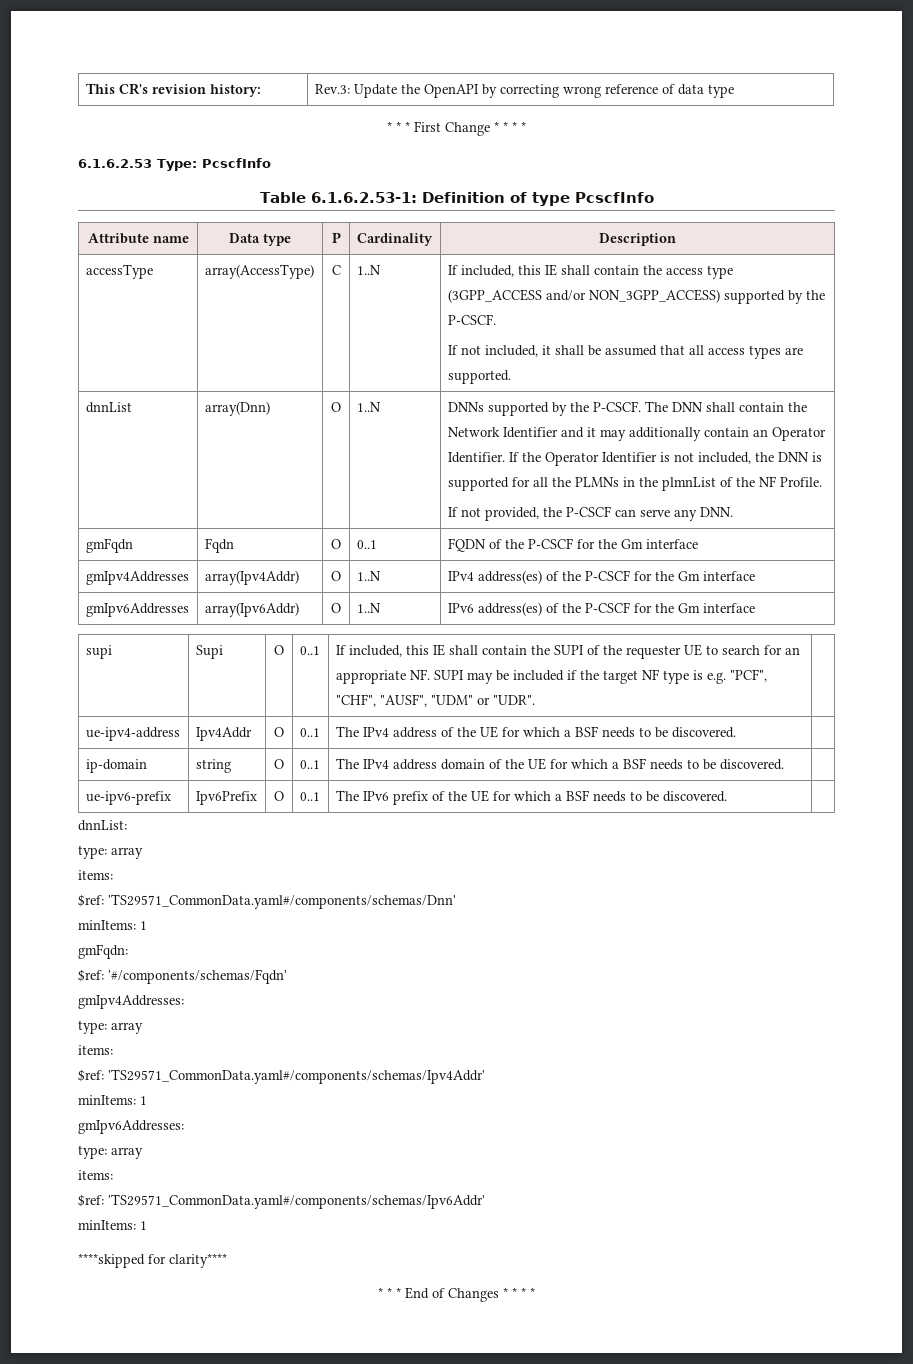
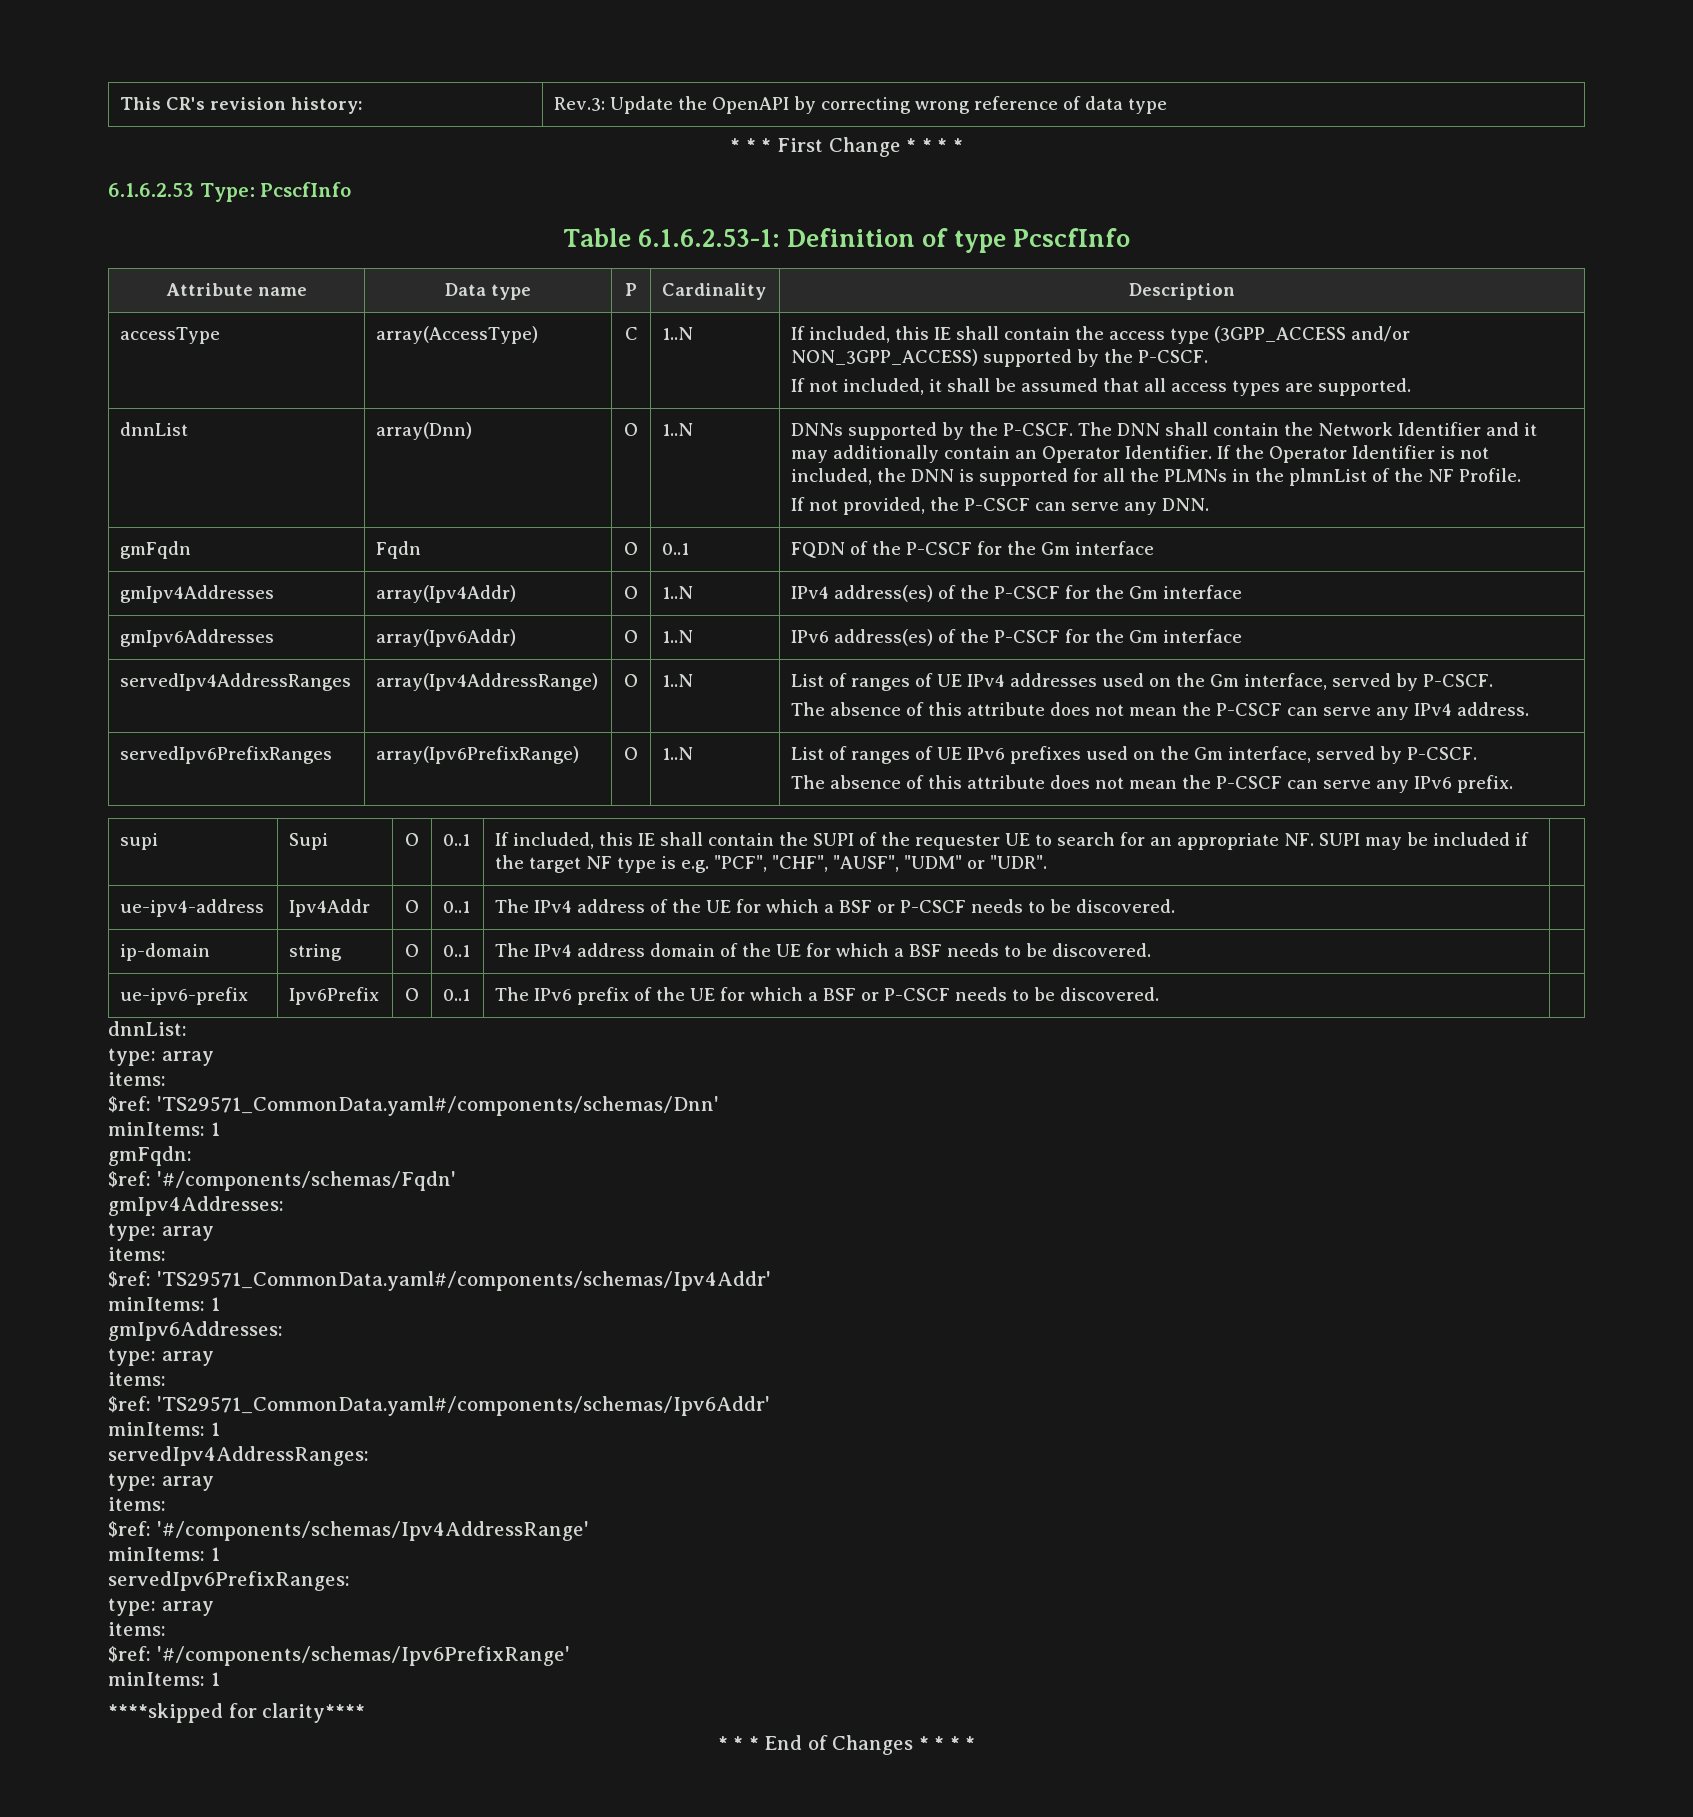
+ servedIpv4AddressRanges | array(Ipv4AddressRange) | O | 1..N | List of ranges of UE IPv4 addresses used on the Gm interface, served by P-CSCF.
+ The absence of this attribute does not mean the P-CSCF can serve any IPv4 address.
+ servedIpv6PrefixRanges | array(Ipv6PrefixRange) | O | 1..N | List of ranges of UE IPv6 prefixes used on the Gm interface, served by P-CSCF.
+ The absence of this attribute does not mean the P-CSCF can serve any IPv6 prefix.
- ue-ipv4-address | Ipv4Addr | O | 0..1 | The IPv4 address of the UE for which a BSF needs to be discovered. |
+ ue-ipv4-address | Ipv4Addr | O | 0..1 | The IPv4 address of the UE for which a BSF or P-CSCF needs to be discovered. |
- ue-ipv6-prefix | Ipv6Prefix | O | 0..1 | The IPv6 prefix of the UE for which a BSF needs to be discovered. |
+ ue-ipv6-prefix | Ipv6Prefix | O | 0..1 | The IPv6 prefix of the UE for which a BSF or P-CSCF needs to be discovered. |
+ servedIpv4AddressRanges:
+ type: array
+ items:
+ $ref: '#/components/schemas/Ipv4AddressRange'
+ minItems: 1
+ servedIpv6PrefixRanges:
+ type: array
+ items:
+ $ref: '#/components/schemas/Ipv6PrefixRange'
+ minItems: 1

